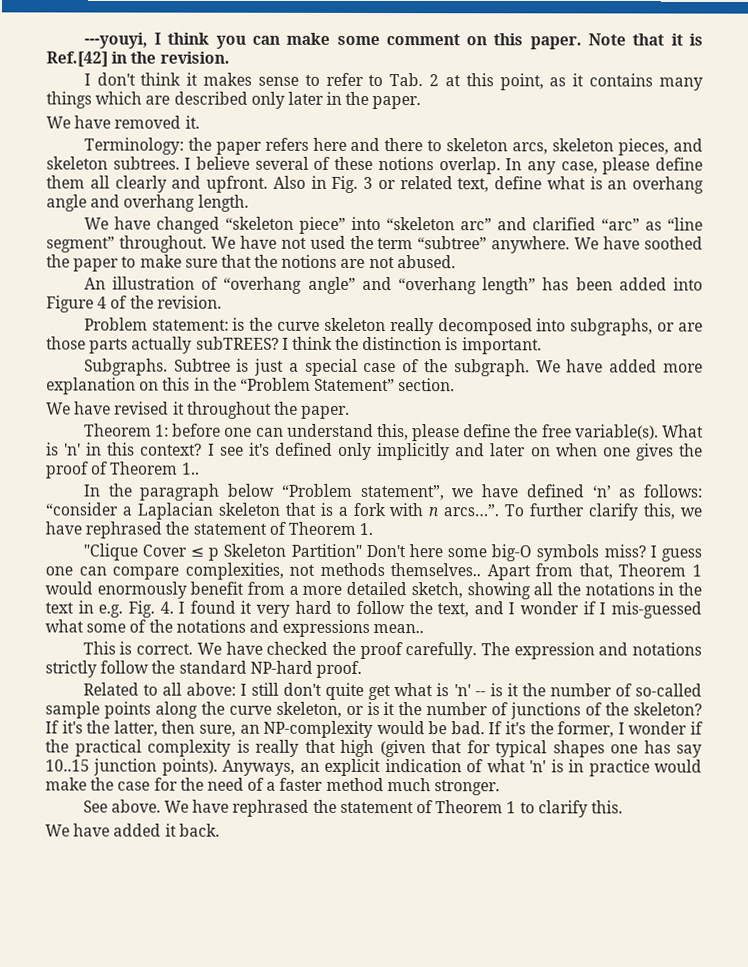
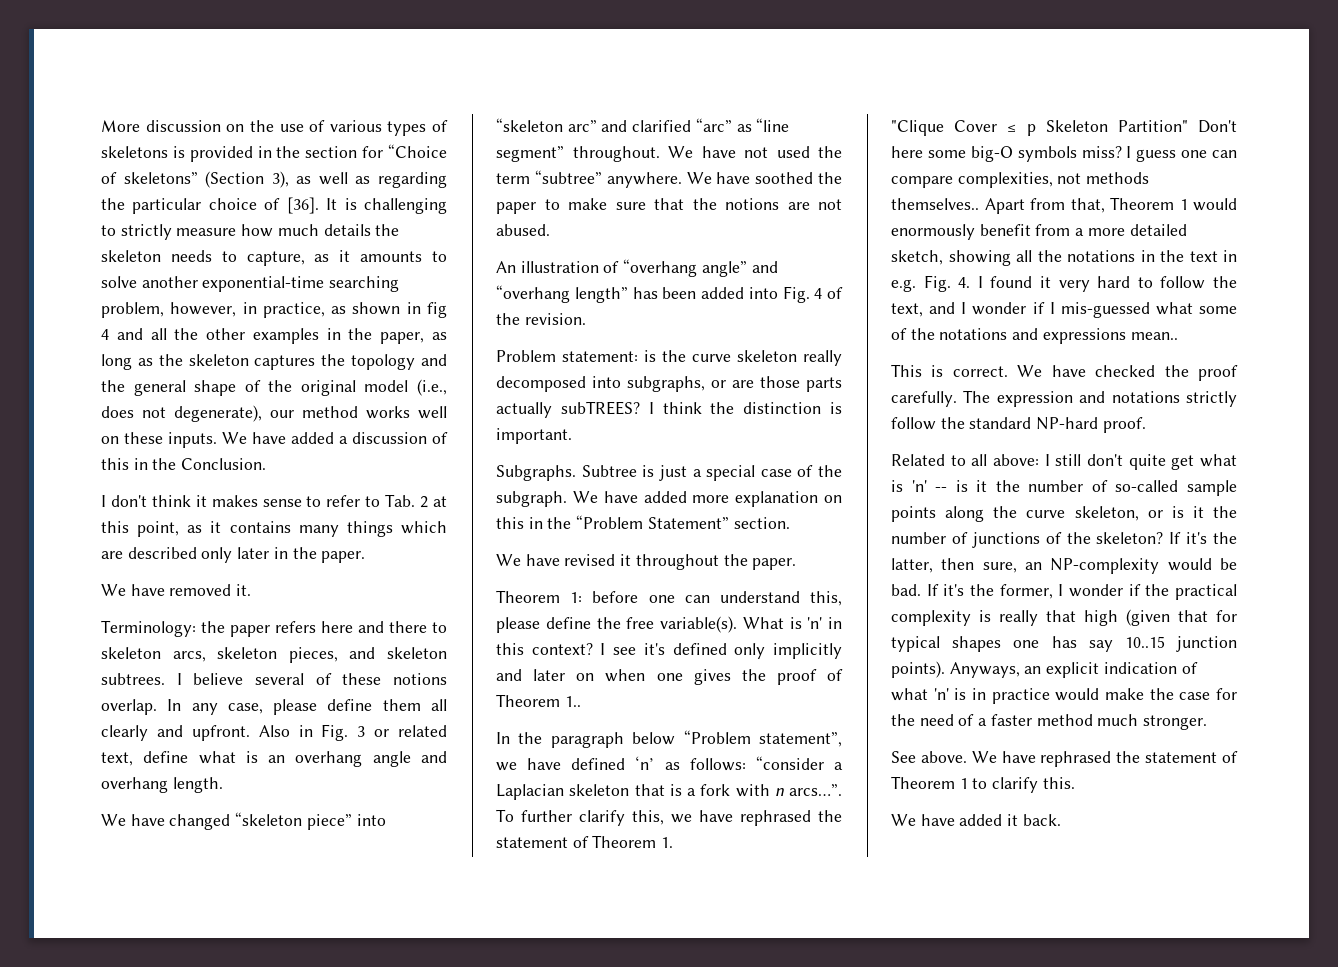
- ---youyi, I think you can make some comment on this paper. Note that it is Ref.[42] in the revision.
+ More discussion on the use of various types of skeletons is provided in the section for “Choice of skeletons” (Section 3), as well as regarding the particular choice of [36]. It is challenging to strictly measure how much details the skeleton needs to capture, as it amounts to solve another exponential-time searching problem, however, in practice, as shown in fig 4 and all the other examples in the paper, as long as the skeleton captures the topology and the general shape of the original model (i.e., does not degenerate), our method works well on these inputs. We have added a discussion of this in the Conclusion.
- An illustration of “overhang angle” and “overhang length” has been added into Figure 4 of the revision.
+ An illustration of “overhang angle” and “overhang length” has been added into Fig. 4 of the revision.

